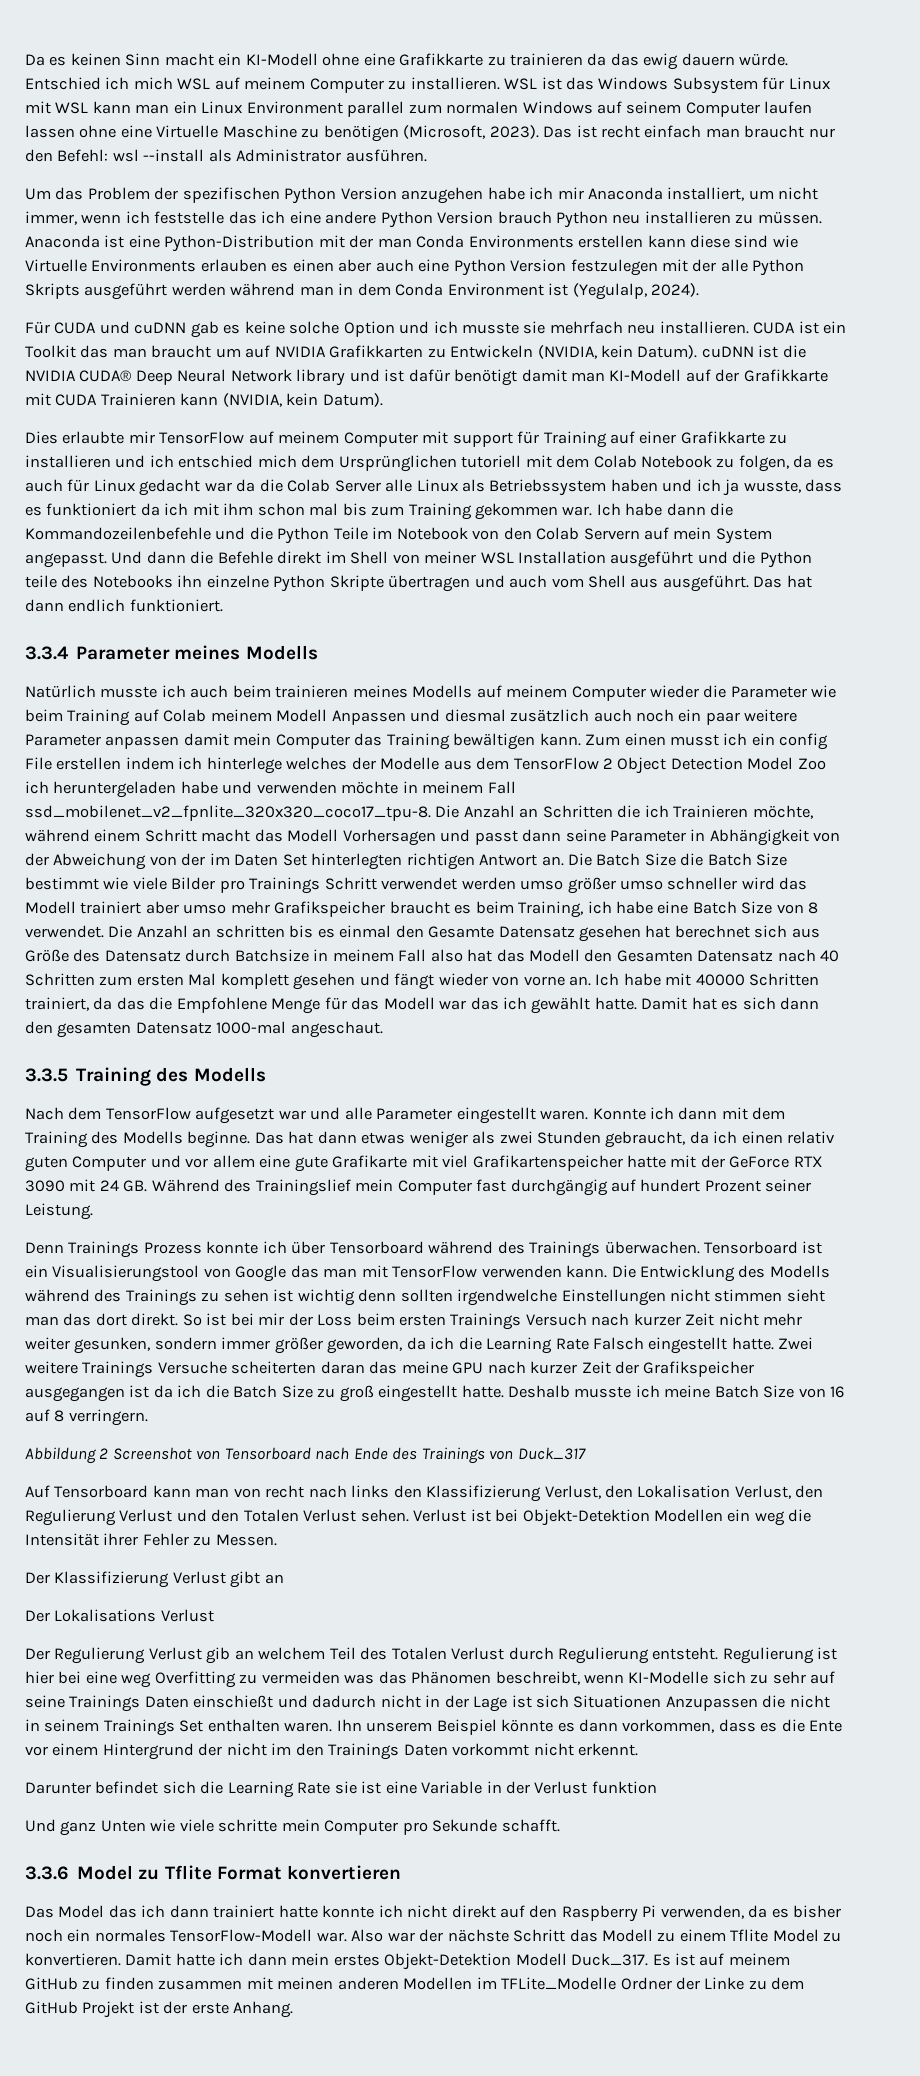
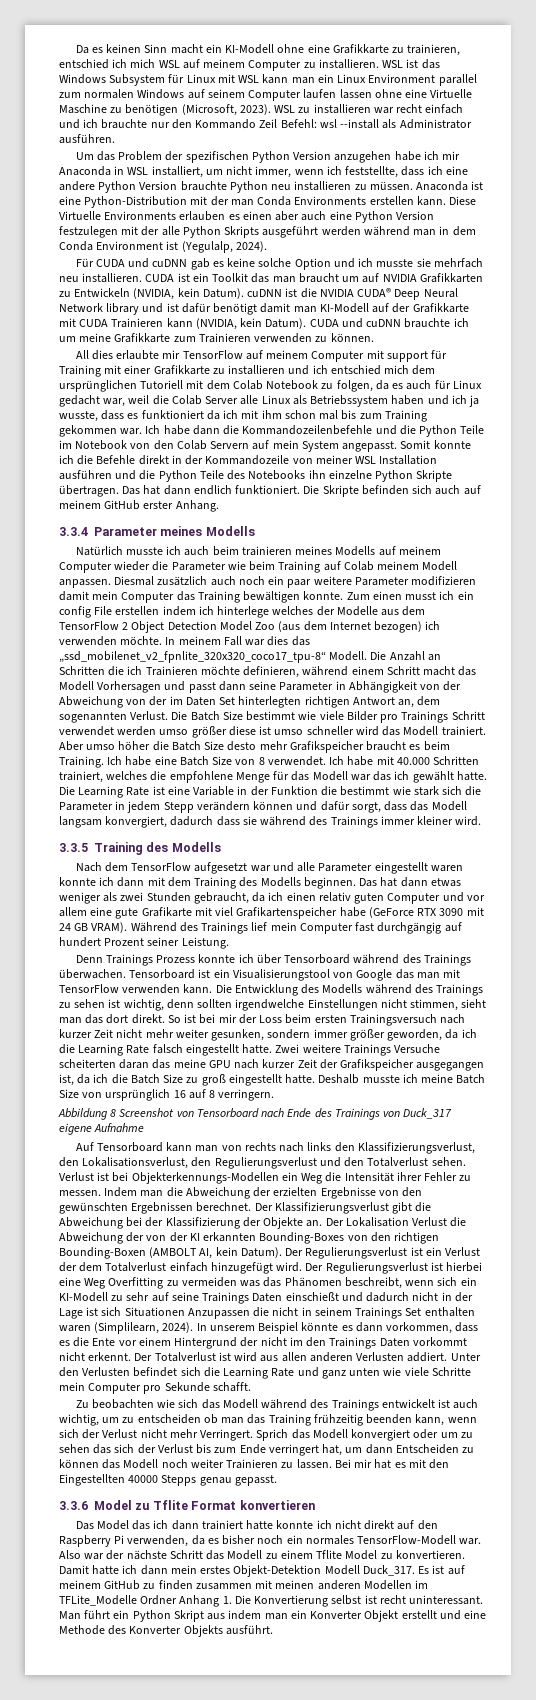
- Da es keinen Sinn macht ein KI-Modell ohne eine Grafikkarte zu trainieren da das ewig dauern würde. Entschied ich mich WSL auf meinem Computer zu installieren.
+ Da es keinen Sinn macht ein KI-Modell ohne eine Grafikkarte zu trainieren, entschied ich mich WSL auf meinem Computer zu installieren.
- Das ist recht einfach man braucht nur den Befehl: wsl --install als Administrator ausführen.
+ WSL zu installieren war recht einfach und ich brauchte nur den Kommando Zeil Befehl: wsl --install als Administrator ausführen.
- Um das Problem der spezifischen Python Version anzugehen habe ich mir Anaconda installiert, um nicht immer, wenn ich feststelle das ich eine andere Python Version brauch Python neu installieren zu müssen.
+ Um das Problem der spezifischen Python Version anzugehen habe ich mir Anaconda in WSL installiert, um nicht immer, wenn ich feststellte, dass ich eine andere Python Version brauchte Python neu installieren zu müssen.
- Anaconda ist eine Python-Distribution mit der man Conda Environments erstellen kann diese sind wie Virtuelle Environments erlauben es einen aber auch eine Python Version festzulegen mit der alle Python Skripts ausgeführt werden während man in dem Conda Environment ist (Yegulalp, 2024).
+ Anaconda ist eine Python-Distribution mit der man Conda Environments erstellen kann. Diese Virtuelle Environments erlauben es einen aber auch eine Python Version festzulegen mit der alle Python Skripts ausgeführt werden während man in dem Conda Environment ist (Yegulalp, 2024).
- CUDA ist ein Toolkit das man braucht um auf NVIDIA Grafikkarten zu Entwickeln (NVIDIA, kein Datum). cuDNN ist die NVIDIA CUDA® Deep Neural Network library und ist dafür benötigt damit man KI-Modell auf der Grafikkarte mit CUDA Trainieren kann (NVIDIA, kein Datum).
- Dies erlaubte mir TensorFlow auf meinem Computer mit support für Training auf einer Grafikkarte zu installieren und ich entschied mich dem Ursprünglichen tutoriell mit dem Colab Notebook zu folgen, da es auch für Linux gedacht war da die Colab Server alle Linux als Betriebssystem haben und ich ja wusste, dass es funktioniert da ich mit ihm schon mal bis zum Training gekommen war.
+ CUDA ist ein Toolkit das man braucht um auf NVIDIA Grafikkarten zu Entwickeln (NVIDIA, kein Datum). cuDNN ist die NVIDIA CUDA® Deep Neural Network library und ist dafür benötigt damit man KI-Modell auf der Grafikkarte mit CUDA Trainieren kann (NVIDIA, kein Datum). CUDA und cuDNN brauchte ich um meine Grafikkarte zum Trainieren verwenden zu können.
+ All dies erlaubte mir TensorFlow auf meinem Computer mit support für Training mit einer Grafikkarte zu installieren und ich entschied mich dem ursprünglichen Tutoriell mit dem Colab Notebook zu folgen, da es auch für Linux gedacht war, weil die Colab Server alle Linux als Betriebssystem haben und ich ja wusste, dass es funktioniert da ich mit ihm schon mal bis zum Training gekommen war.
- Und dann die Befehle direkt im Shell von meiner WSL Installation ausgeführt und die Python teile des Notebooks ihn einzelne Python Skripte übertragen und auch vom Shell aus ausgeführt.
+ Somit konnte ich die Befehle direkt in der Kommandozeile von meiner WSL Installation ausführen und die Python Teile des Notebooks ihn einzelne Python Skripte übertragen.
+ Die Skripte befinden sich auch auf meinem GitHub erster Anhang.
- Natürlich musste ich auch beim trainieren meines Modells auf meinem Computer wieder die Parameter wie beim Training auf Colab meinem Modell Anpassen und diesmal zusätzlich auch noch ein paar weitere Parameter anpassen damit mein Computer das Training bewältigen kann.
+ Natürlich musste ich auch beim trainieren meines Modells auf meinem Computer wieder die Parameter wie beim Training auf Colab meinem Modell anpassen. Diesmal zusätzlich auch noch ein paar weitere Parameter modifizieren damit mein Computer das Training bewältigen konnte.
- Zum einen musst ich ein config File erstellen indem ich hinterlege welches der Modelle aus dem TensorFlow 2 Object Detection Model Zoo ich heruntergeladen habe und verwenden möchte in meinem Fall ssd_mobilenet_v2_fpnlite_320x320_coco17_tpu-8.
+ Zum einen musst ich ein config File erstellen indem ich hinterlege welches der Modelle aus dem TensorFlow 2 Object Detection Model Zoo (aus dem Internet bezogen) ich verwenden möchte. In meinem Fall war dies das „ssd_mobilenet_v2_fpnlite_320x320_coco17_tpu-8“ Modell.
- Die Anzahl an Schritten die ich Trainieren möchte, während einem Schritt macht das Modell Vorhersagen und passt dann seine Parameter in Abhängigkeit von der Abweichung von der im Daten Set hinterlegten richtigen Antwort an. Die Batch Size die Batch Size bestimmt wie viele Bilder pro Trainings Schritt verwendet werden umso größer umso schneller wird das Modell trainiert aber umso mehr Grafikspeicher braucht es beim Training, ich habe eine Batch Size von 8 verwendet.
+ Die Anzahl an Schritten die ich Trainieren möchte definieren, während einem Schritt macht das Modell Vorhersagen und passt dann seine Parameter in Abhängigkeit von der Abweichung von der im Daten Set hinterlegten richtigen Antwort an, dem sogenannten Verlust. Die Batch Size bestimmt wie viele Bilder pro Trainings Schritt verwendet werden umso größer diese ist umso schneller wird das Modell trainiert. Aber umso höher die Batch Size desto mehr Grafikspeicher braucht es beim Training. Ich habe eine Batch Size von 8 verwendet.
- Die Anzahl an schritten bis es einmal den Gesamte Datensatz gesehen hat berechnet sich aus Größe des Datensatz durch Batchsize in meinem Fall also hat das Modell den Gesamten Datensatz nach 40 Schritten zum ersten Mal komplett gesehen und fängt wieder von vorne an.
- Ich habe mit 40000 Schritten trainiert, da das die Empfohlene Menge für das Modell war das ich gewählt hatte.
+ Ich habe mit 40.000 Schritten trainiert, welches die empfohlene Menge für das Modell war das ich gewählt hatte.
- Damit hat es sich dann den gesamten Datensatz 1000-mal angeschaut.
+ Die Learning Rate ist eine Variable in der Funktion die bestimmt wie stark sich die Parameter in jedem Stepp verändern können und dafür sorgt, dass das Modell langsam konvergiert, dadurch dass sie während des Trainings immer kleiner wird.
- Nach dem TensorFlow aufgesetzt war und alle Parameter eingestellt waren. Konnte ich dann mit dem Training des Modells beginne.
+ Nach dem TensorFlow aufgesetzt war und alle Parameter eingestellt waren konnte ich dann mit dem Training des Modells beginnen.
- Das hat dann etwas weniger als zwei Stunden gebraucht, da ich einen relativ guten Computer und vor allem eine gute Grafikarte mit viel Grafikartenspeicher hatte mit der GeForce RTX 3090 mit 24 GB. Während des Trainingslief mein Computer fast durchgängig auf hundert Prozent seiner Leistung.
+ Das hat dann etwas weniger als zwei Stunden gebraucht, da ich einen relativ guten Computer und vor allem eine gute Grafikarte mit viel Grafikartenspeicher habe (GeForce RTX 3090 mit 24 GB VRAM). Während des Trainings lief mein Computer fast durchgängig auf hundert Prozent seiner Leistung.
- Die Entwicklung des Modells während des Trainings zu sehen ist wichtig denn sollten irgendwelche Einstellungen nicht stimmen sieht man das dort direkt.
+ Die Entwicklung des Modells während des Trainings zu sehen ist wichtig, denn sollten irgendwelche Einstellungen nicht stimmen, sieht man das dort direkt.
- So ist bei mir der Loss beim ersten Trainings Versuch nach kurzer Zeit nicht mehr weiter gesunken, sondern immer größer geworden, da ich die Learning Rate Falsch eingestellt hatte.
+ So ist bei mir der Loss beim ersten Trainingsversuch nach kurzer Zeit nicht mehr weiter gesunken, sondern immer größer geworden, da ich die Learning Rate falsch eingestellt hatte.
- Zwei weitere Trainings Versuche scheiterten daran das meine GPU nach kurzer Zeit der Grafikspeicher ausgegangen ist da ich die Batch Size zu groß eingestellt hatte.
+ Zwei weitere Trainings Versuche scheiterten daran das meine GPU nach kurzer Zeit der Grafikspeicher ausgegangen ist, da ich die Batch Size zu groß eingestellt hatte.
- Deshalb musste ich meine Batch Size von 16 auf 8 verringern.
+ Deshalb musste ich meine Batch Size von ursprünglich 16 auf 8 verringern.
- Abbildung 2 Screenshot von Tensorboard nach Ende des Trainings von Duck_317
+ Abbildung 8 Screenshot von Tensorboard nach Ende des Trainings von Duck_317 eigene Aufnahme
- Auf Tensorboard kann man von recht nach links den Klassifizierung Verlust, den Lokalisation Verlust, den Regulierung Verlust und den Totalen Verlust sehen. Verlust ist bei Objekt-Detektion Modellen ein weg die Intensität ihrer Fehler zu Messen.
- Der Klassifizierung Verlust gibt an
- Der Lokalisations Verlust
- Der Regulierung Verlust gib an welchem Teil des Totalen Verlust durch Regulierung entsteht. Regulierung ist hier bei eine weg Overfitting zu vermeiden was das Phänomen beschreibt, wenn KI-Modelle sich zu sehr auf seine Trainings Daten einschießt und dadurch nicht in der Lage ist sich Situationen Anzupassen die nicht in seinem Trainings Set enthalten waren. Ihn unserem Beispiel könnte es dann vorkommen, dass es die Ente vor einem Hintergrund der nicht im den Trainings Daten vorkommt nicht erkennt.
- Darunter befindet sich die Learning Rate sie ist eine Variable in der Verlust funktion
- Und ganz Unten wie viele schritte mein Computer pro Sekunde schafft.
+ Auf Tensorboard kann man von rechts nach links den Klassifizierungsverlust, den Lokalisationsverlust, den Regulierungsverlust und den Totalverlust sehen. Verlust ist bei Objekterkennungs-Modellen ein Weg die Intensität ihrer Fehler zu messen. Indem man die Abweichung der erzielten Ergebnisse von den gewünschten Ergebnissen berechnet. Der Klassifizierungsverlust gibt die Abweichung bei der Klassifizierung der Objekte an. Der Lokalisation Verlust die Abweichung der von der KI erkannten Bounding-Boxes von den richtigen Bounding-Boxen (AMBOLT AI, kein Datum). Der Regulierungsverlust ist ein Verlust der dem Totalverlust einfach hinzugefügt wird. Der Regulierungsverlust ist hierbei eine Weg Overfitting zu vermeiden was das Phänomen beschreibt, wenn sich ein KI-Modell zu sehr auf seine Trainings Daten einschießt und dadurch nicht in der Lage ist sich Situationen Anzupassen die nicht in seinem Trainings Set enthalten waren (Simplilearn, 2024). In unserem Beispiel könnte es dann vorkommen, dass es die Ente vor einem Hintergrund der nicht im den Trainings Daten vorkommt nicht erkennt. Der Totalverlust ist wird aus allen anderen Verlusten addiert. Unter den Verlusten befindet sich die Learning Rate und ganz unten wie viele Schritte mein Computer pro Sekunde schafft.
+ Zu beobachten wie sich das Modell während des Trainings entwickelt ist auch wichtig, um zu entscheiden ob man das Training frühzeitig beenden kann, wenn sich der Verlust nicht mehr Verringert. Sprich das Modell konvergiert oder um zu sehen das sich der Verlust bis zum Ende verringert hat, um dann Entscheiden zu können das Modell noch weiter Trainieren zu lassen. Bei mir hat es mit den Eingestellten 40000 Stepps genau gepasst.
- Es ist auf meinem GitHub zu finden zusammen mit meinen anderen Modellen im TFLite_Modelle Ordner der Linke zu dem GitHub Projekt ist der erste Anhang.
+ Es ist auf meinem GitHub zu finden zusammen mit meinen anderen Modellen im TFLite_Modelle Ordner Anhang 1. Die Konvertierung selbst ist recht uninteressant. Man führt ein Python Skript aus indem man ein Konverter Objekt erstellt und eine Methode des Konverter Objekts ausführt.

